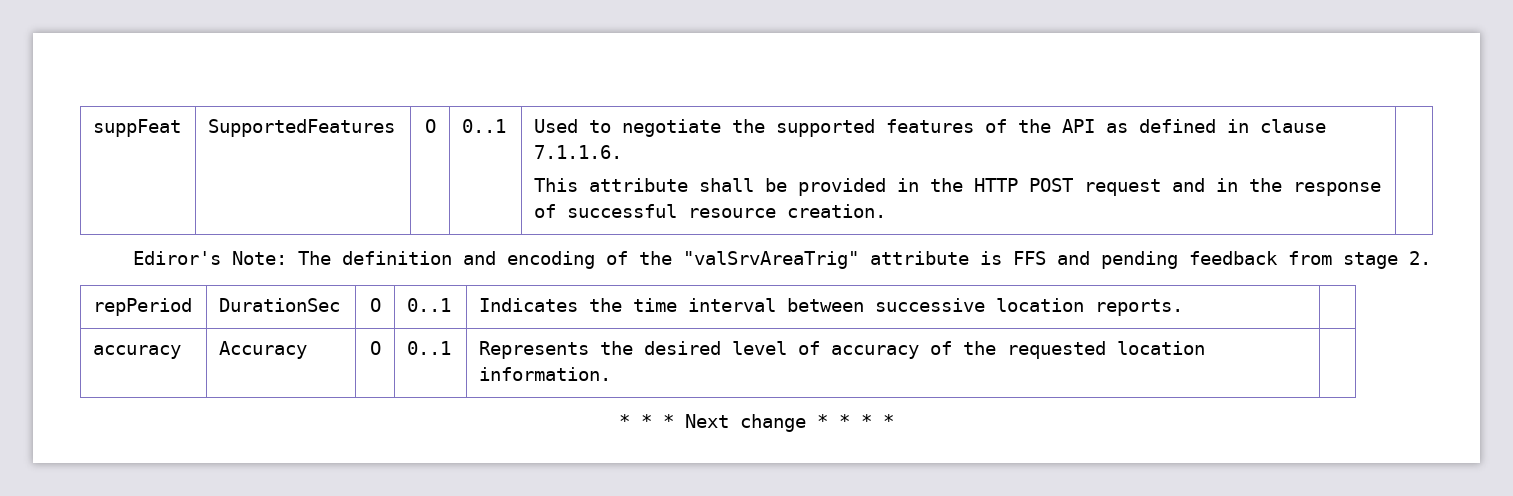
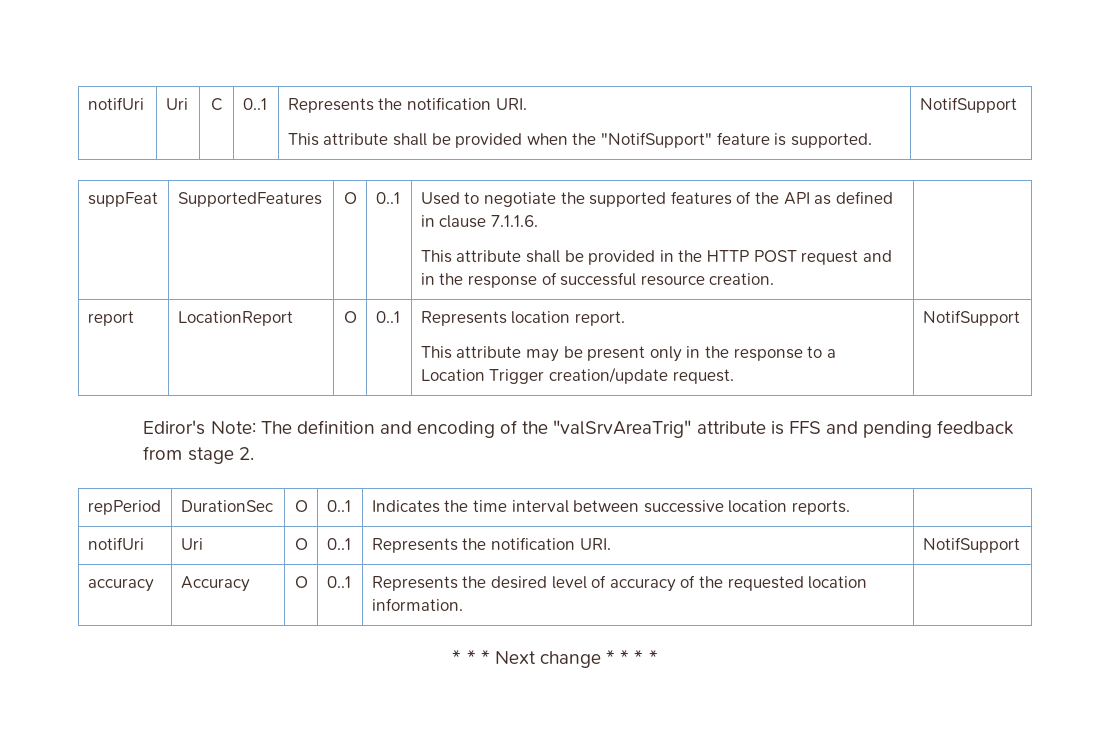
+ notifUri | Uri | C | 0..1 | Represents the notification URI.
+ This attribute shall be provided when the "NotifSupport" feature is supported. | NotifSupport
+ report | LocationReport | O | 0..1 | Represents location report.
+ This attribute may be present only in the response to a Location Trigger creation/update request. | NotifSupport
+ notifUri | Uri | O | 0..1 | Represents the notification URI. | NotifSupport

